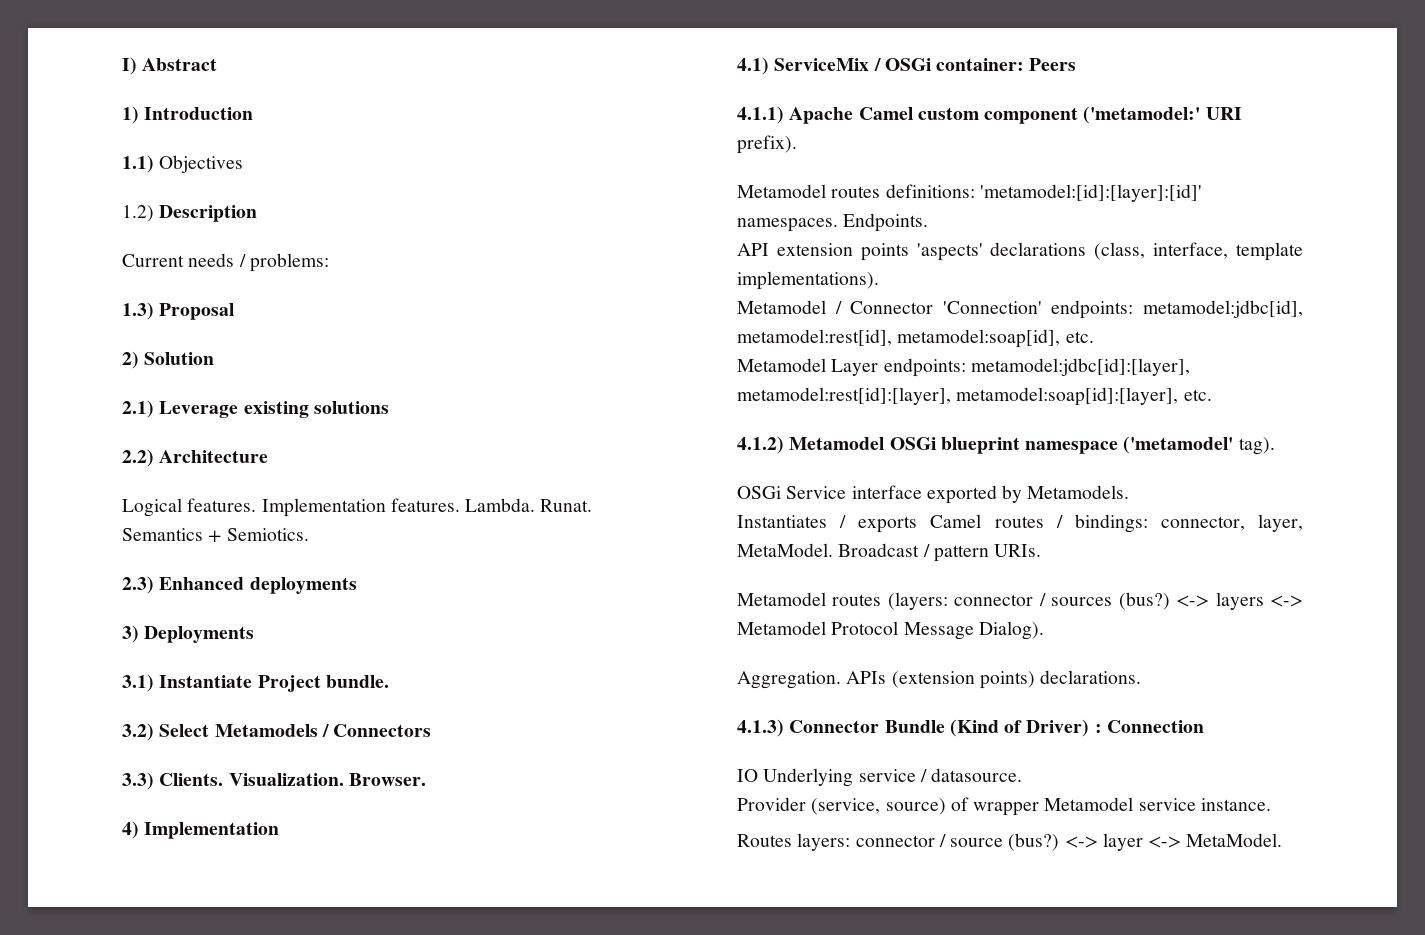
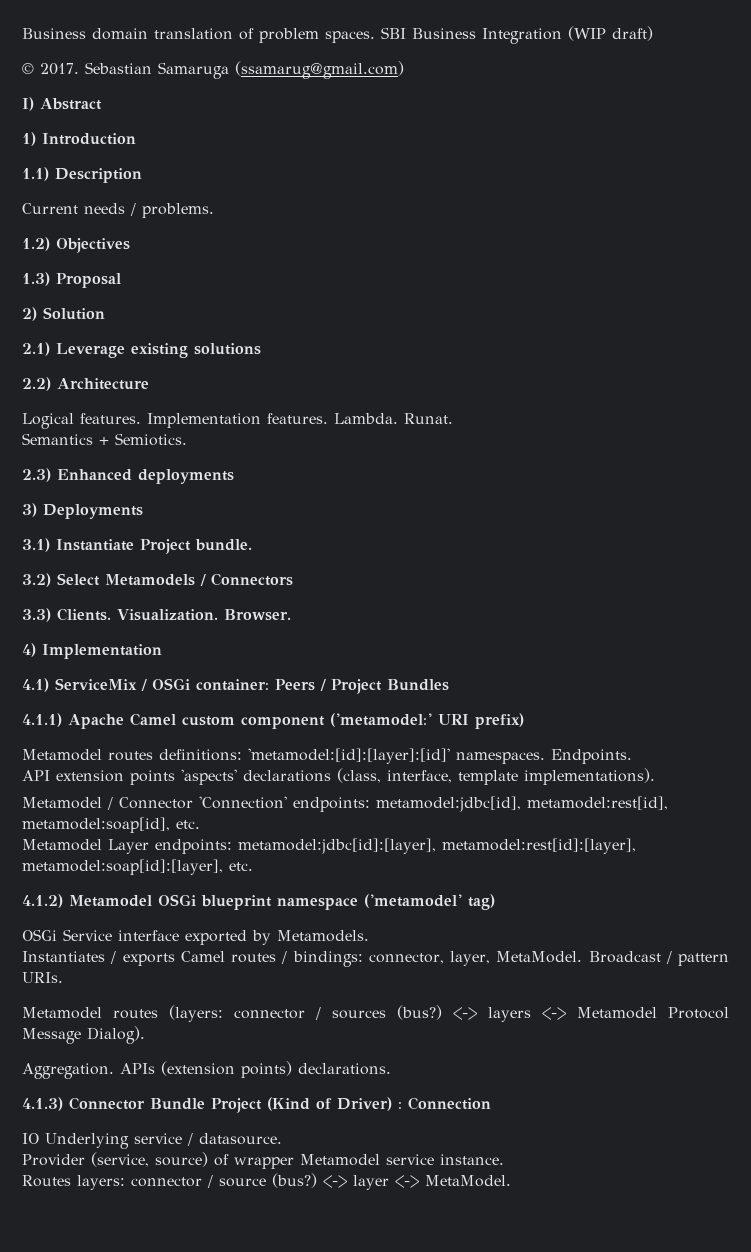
+ Business domain translation of problem spaces. SBI Business Integration (WIP draft)
+ © 2017. Sebastian Samaruga (ssamarug@gmail.com)
- 1.1) Objectives
- 1.2) Description
+ 1.1) Description
- Current needs / problems:
+ Current needs / problems.
+ 1.2) Objectives
- 4.1) ServiceMix / OSGi container: Peers
+ 4.1) ServiceMix / OSGi container: Peers / Project Bundles
- 4.1.1) Apache Camel custom component ('metamodel:' URI prefix).
+ 4.1.1) Apache Camel custom component ('metamodel:' URI prefix)
- 4.1.2) Metamodel OSGi blueprint namespace ('metamodel' tag).
+ 4.1.2) Metamodel OSGi blueprint namespace ('metamodel' tag)
- 4.1.3) Connector Bundle (Kind of Driver) : Connection
+ 4.1.3) Connector Bundle Project (Kind of Driver) : Connection

